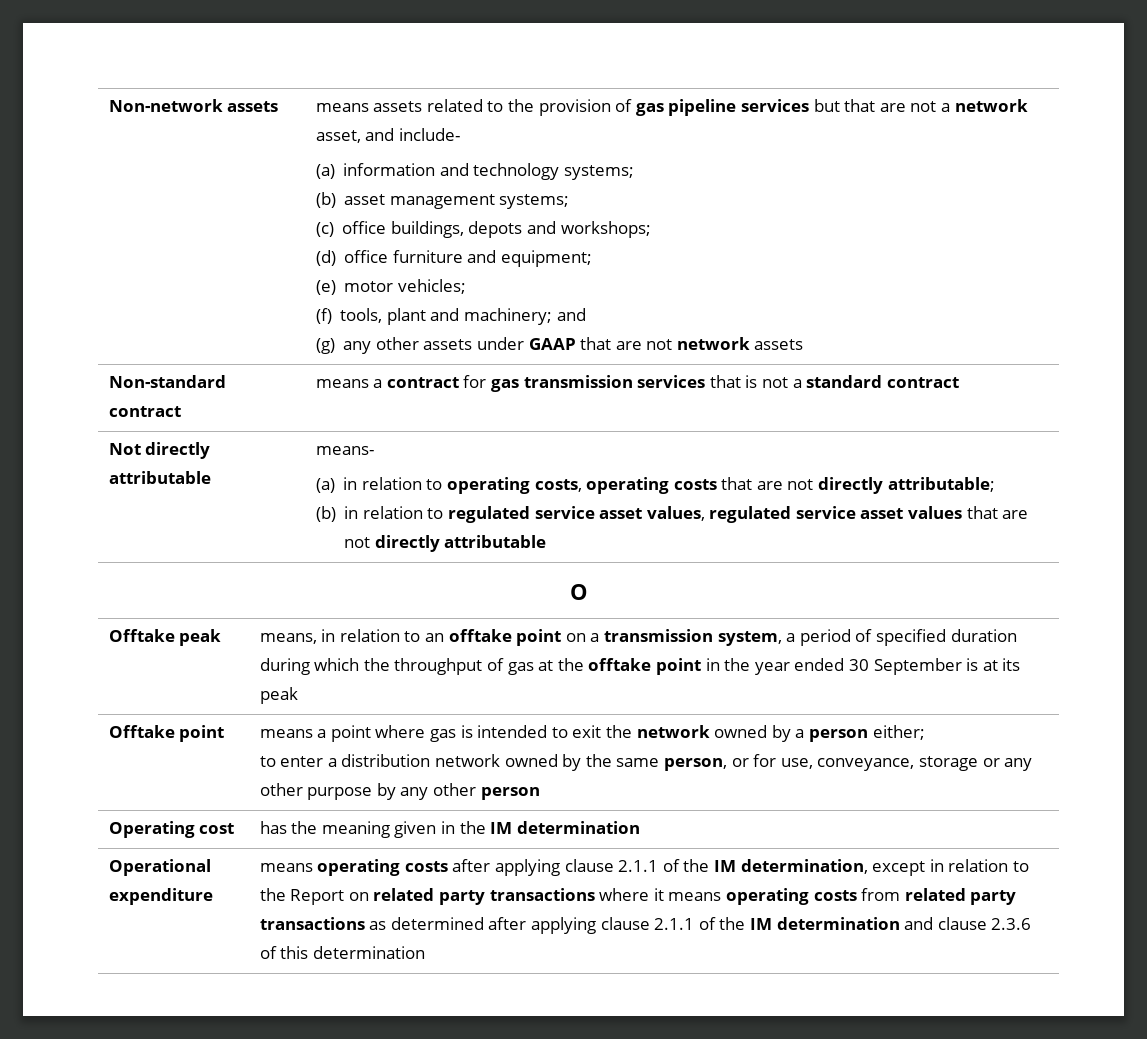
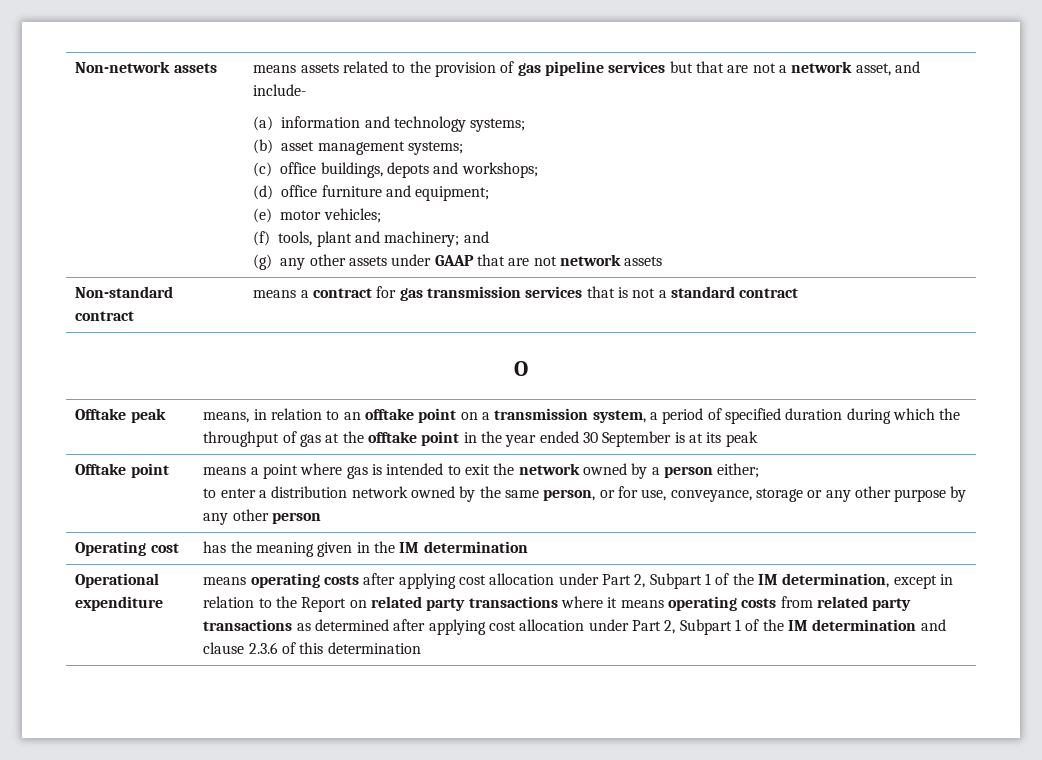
- Not directly attributable | means-
- (a) in relation to operating costs, operating costs that are not directly attributable;
- (b) in relation to regulated service asset values, regulated service asset values that are not directly attributable
- means operating costs after applying clause 2.1.1 of the IM determination, except in relation to the Report on related party transactions where it means operating costs from related party transactions as determined after applying clause 2.1.1 of the IM determination and clause 2.3.6 of this determination
+ means operating costs after applying cost allocation under Part 2, Subpart 1 of the IM determination, except in relation to the Report on related party transactions where it means operating costs from related party transactions as determined after applying cost allocation under Part 2, Subpart 1 of the IM determination and clause 2.3.6 of this determination

